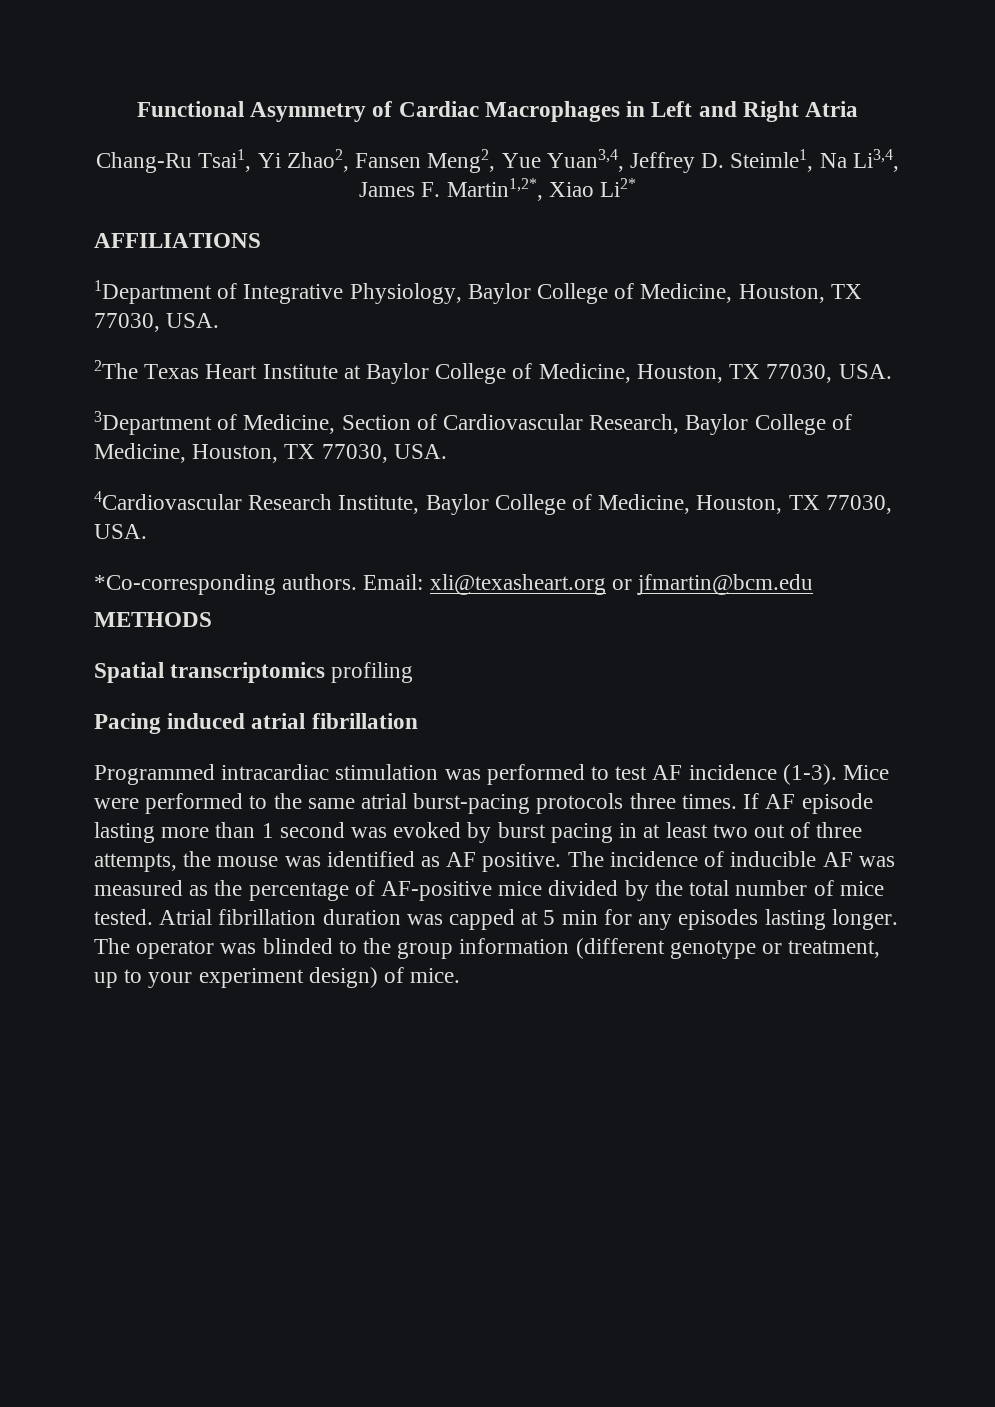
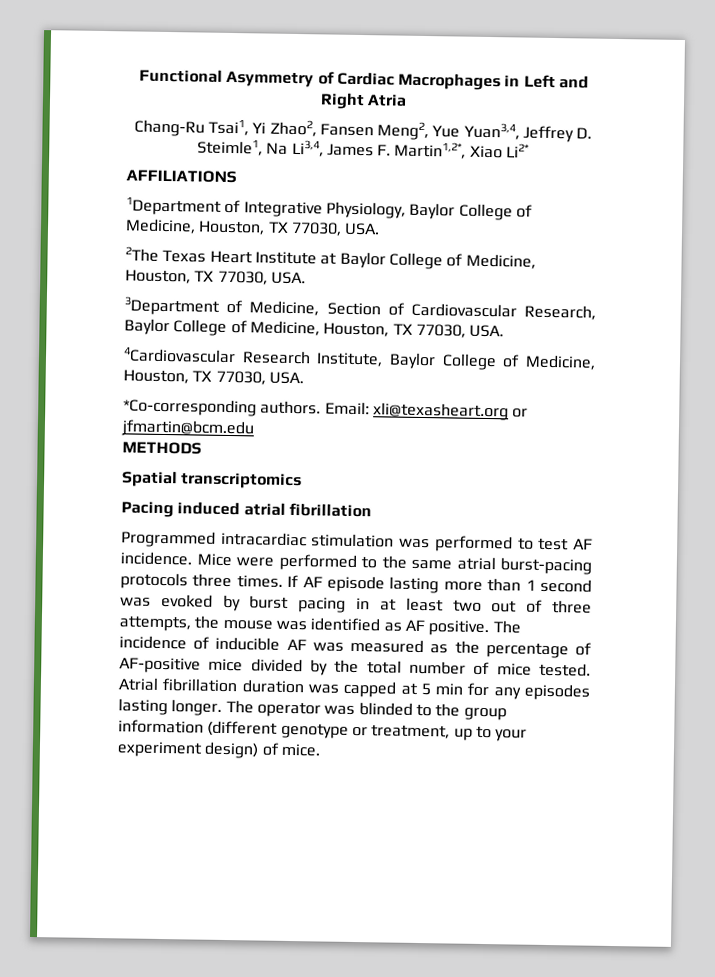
- Spatial transcriptomics profiling
+ Spatial transcriptomics
- Programmed intracardiac stimulation was performed to test AF incidence (1-3).
+ Programmed intracardiac stimulation was performed to test AF incidence.

